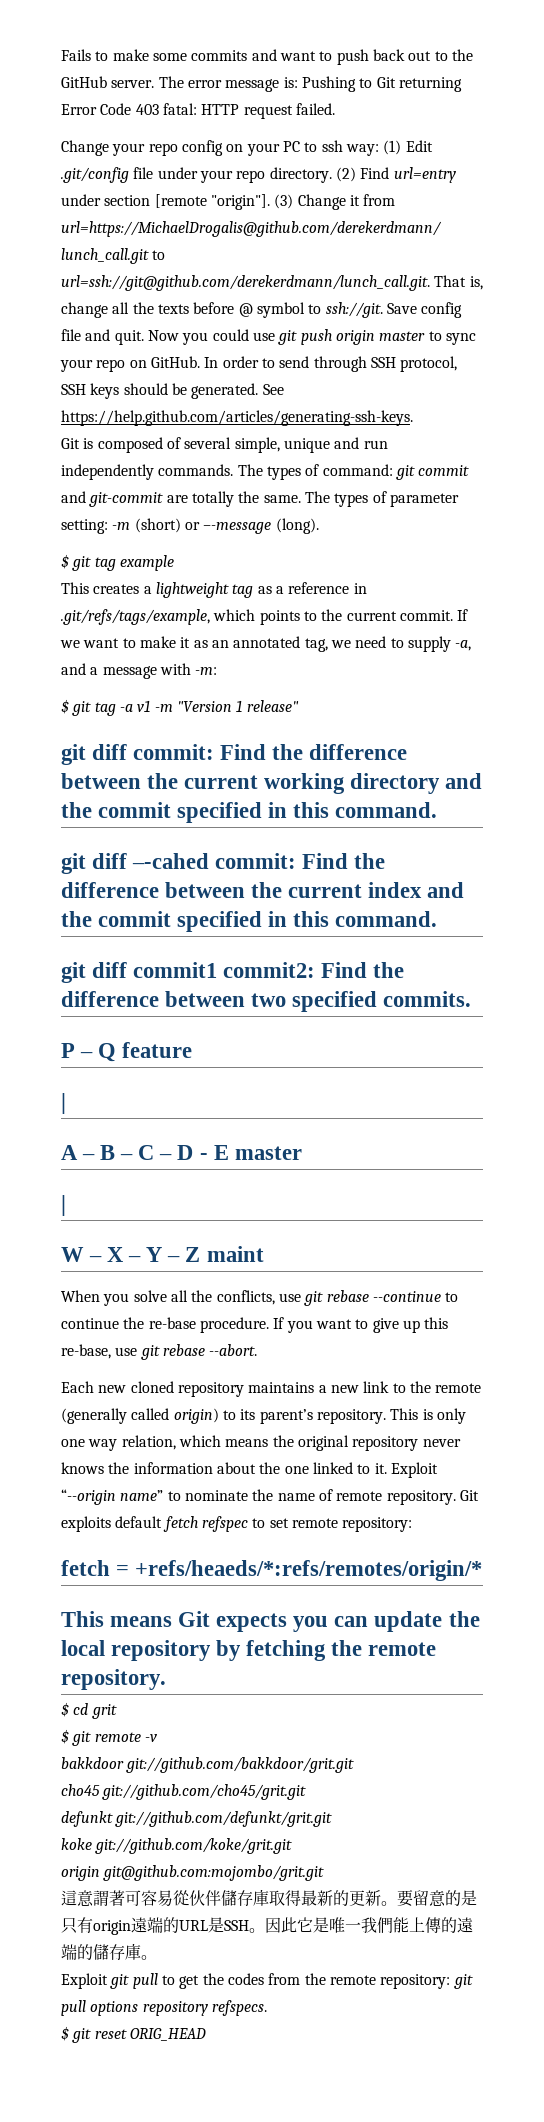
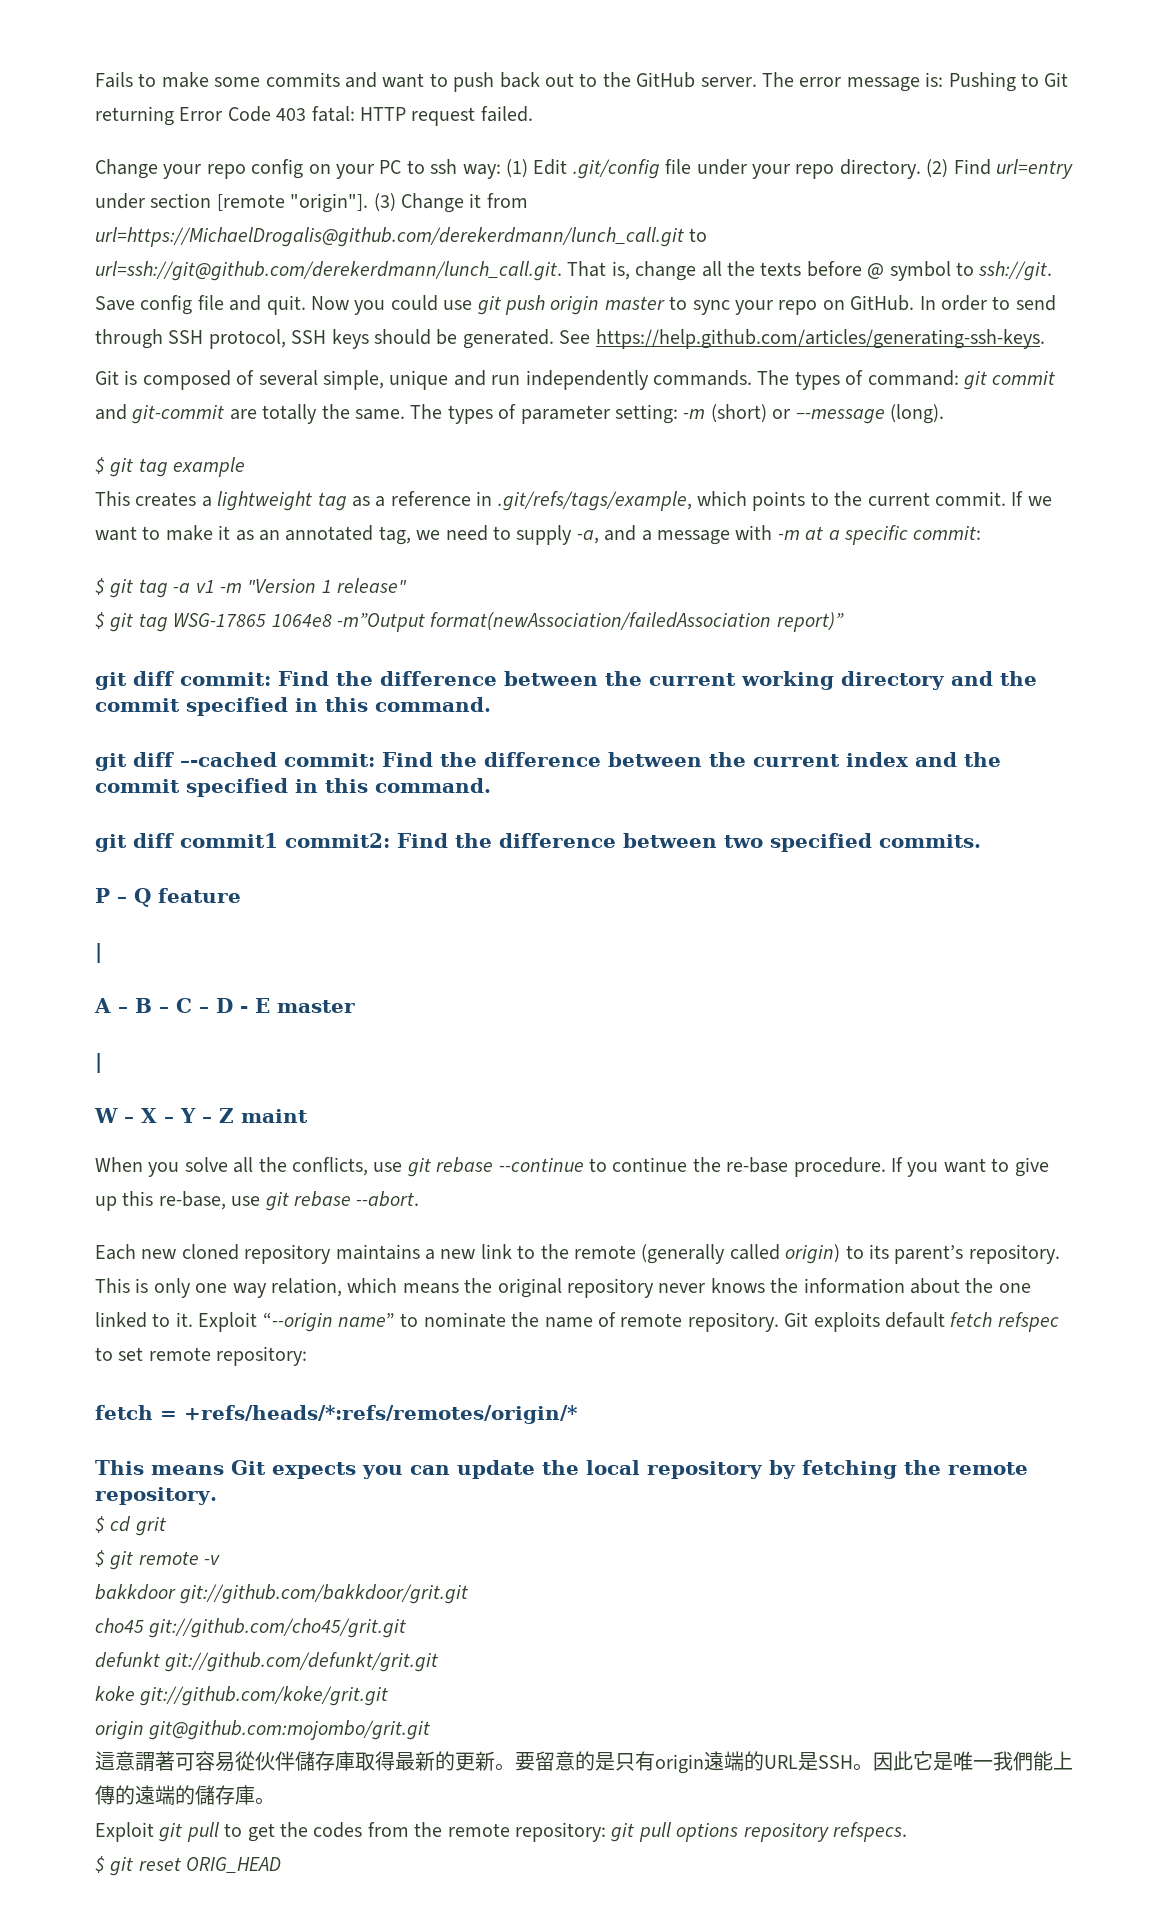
- If we want to make it as an annotated tag, we need to supply -a, and a message with -m:
+ If we want to make it as an annotated tag, we need to supply -a, and a message with -m at a specific commit:
+ $ git tag WSG-17865 1064e8 -m”Output format(newAssociation/failedAssociation report)”
- git diff –-cahed commit: Find the difference between the current index and the commit specified in this command.
+ git diff –-cached commit: Find the difference between the current index and the commit specified in this command.
- fetch = +refs/heaeds/*:refs/remotes/origin/*
+ fetch = +refs/heads/*:refs/remotes/origin/*

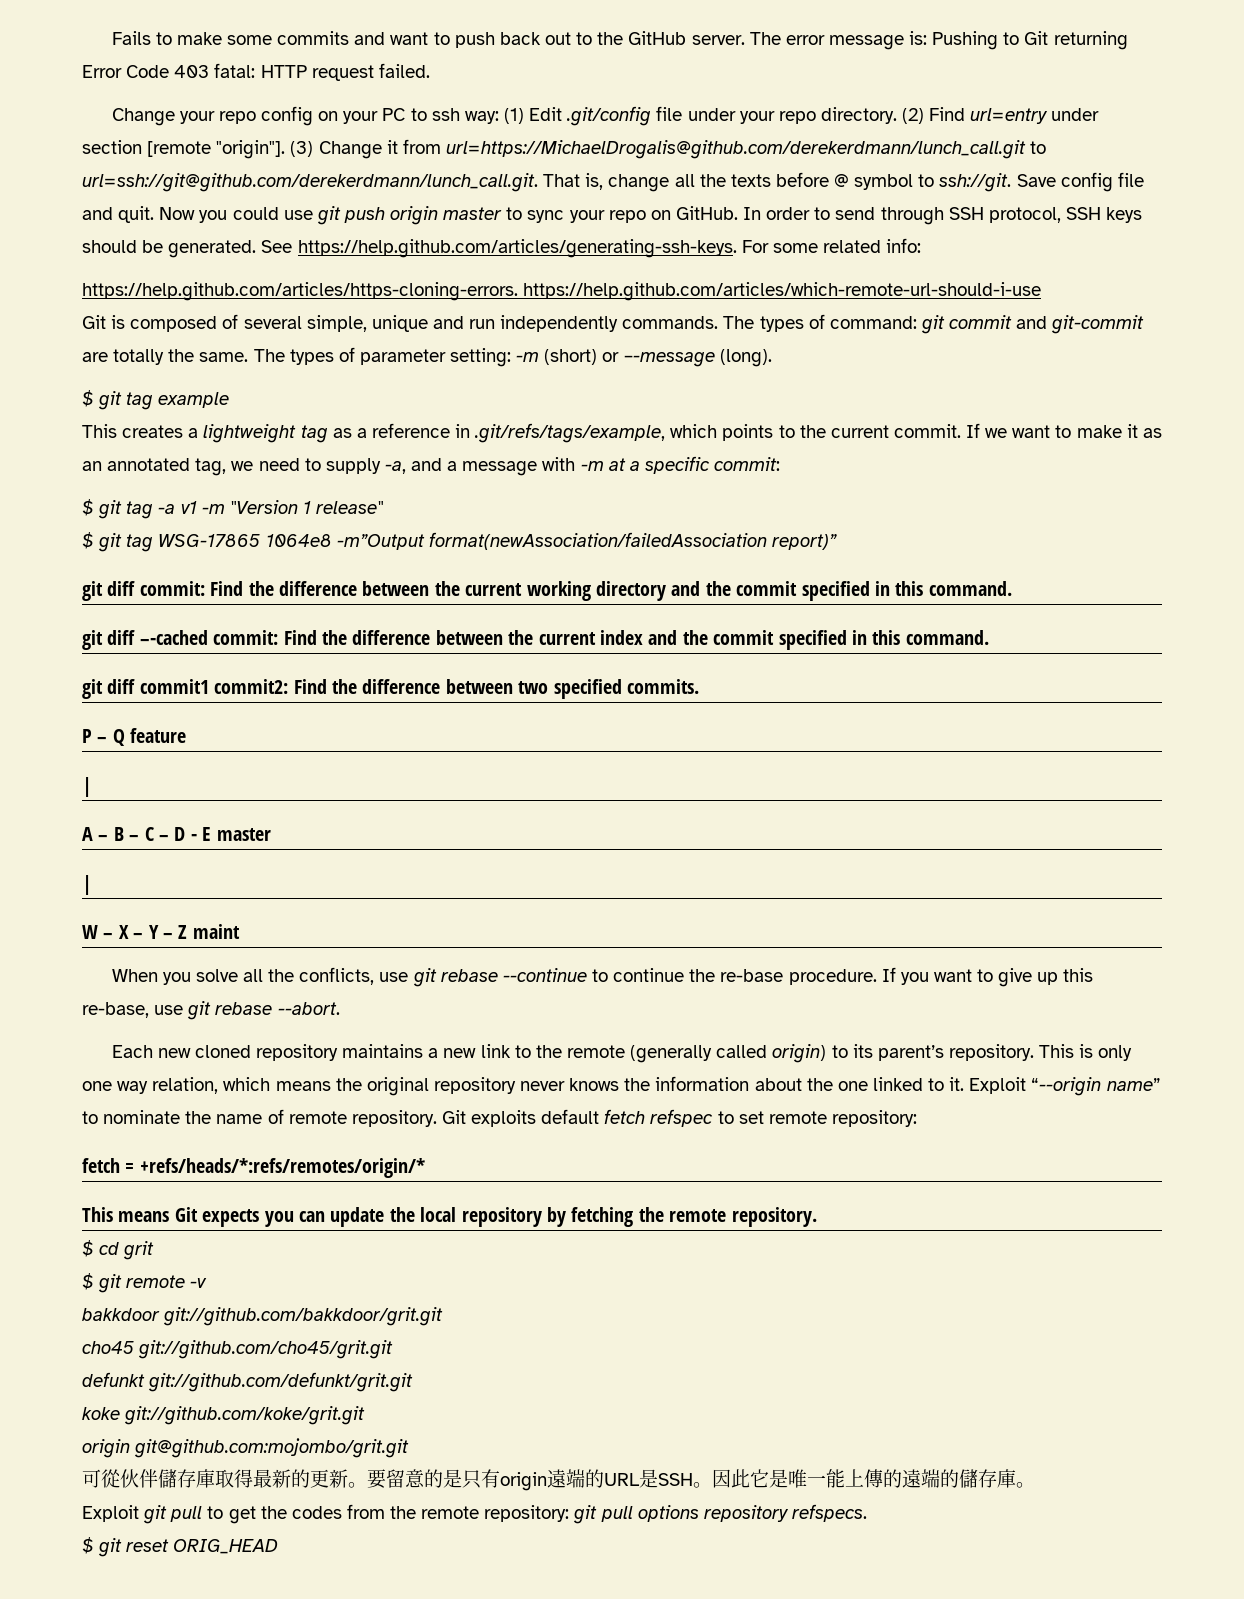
- See https://help.github.com/articles/generating-ssh-keys.
+ See https://help.github.com/articles/generating-ssh-keys. For some related info:
+ https://help.github.com/articles/https-cloning-errors. https://help.github.com/articles/which-remote-url-should-i-use
- 這意謂著可容易從伙伴儲存庫取得最新的更新。
+ 可從伙伴儲存庫取得最新的更新。
- 因此它是唯一我們能上傳的遠端的儲存庫。
+ 因此它是唯一能上傳的遠端的儲存庫。

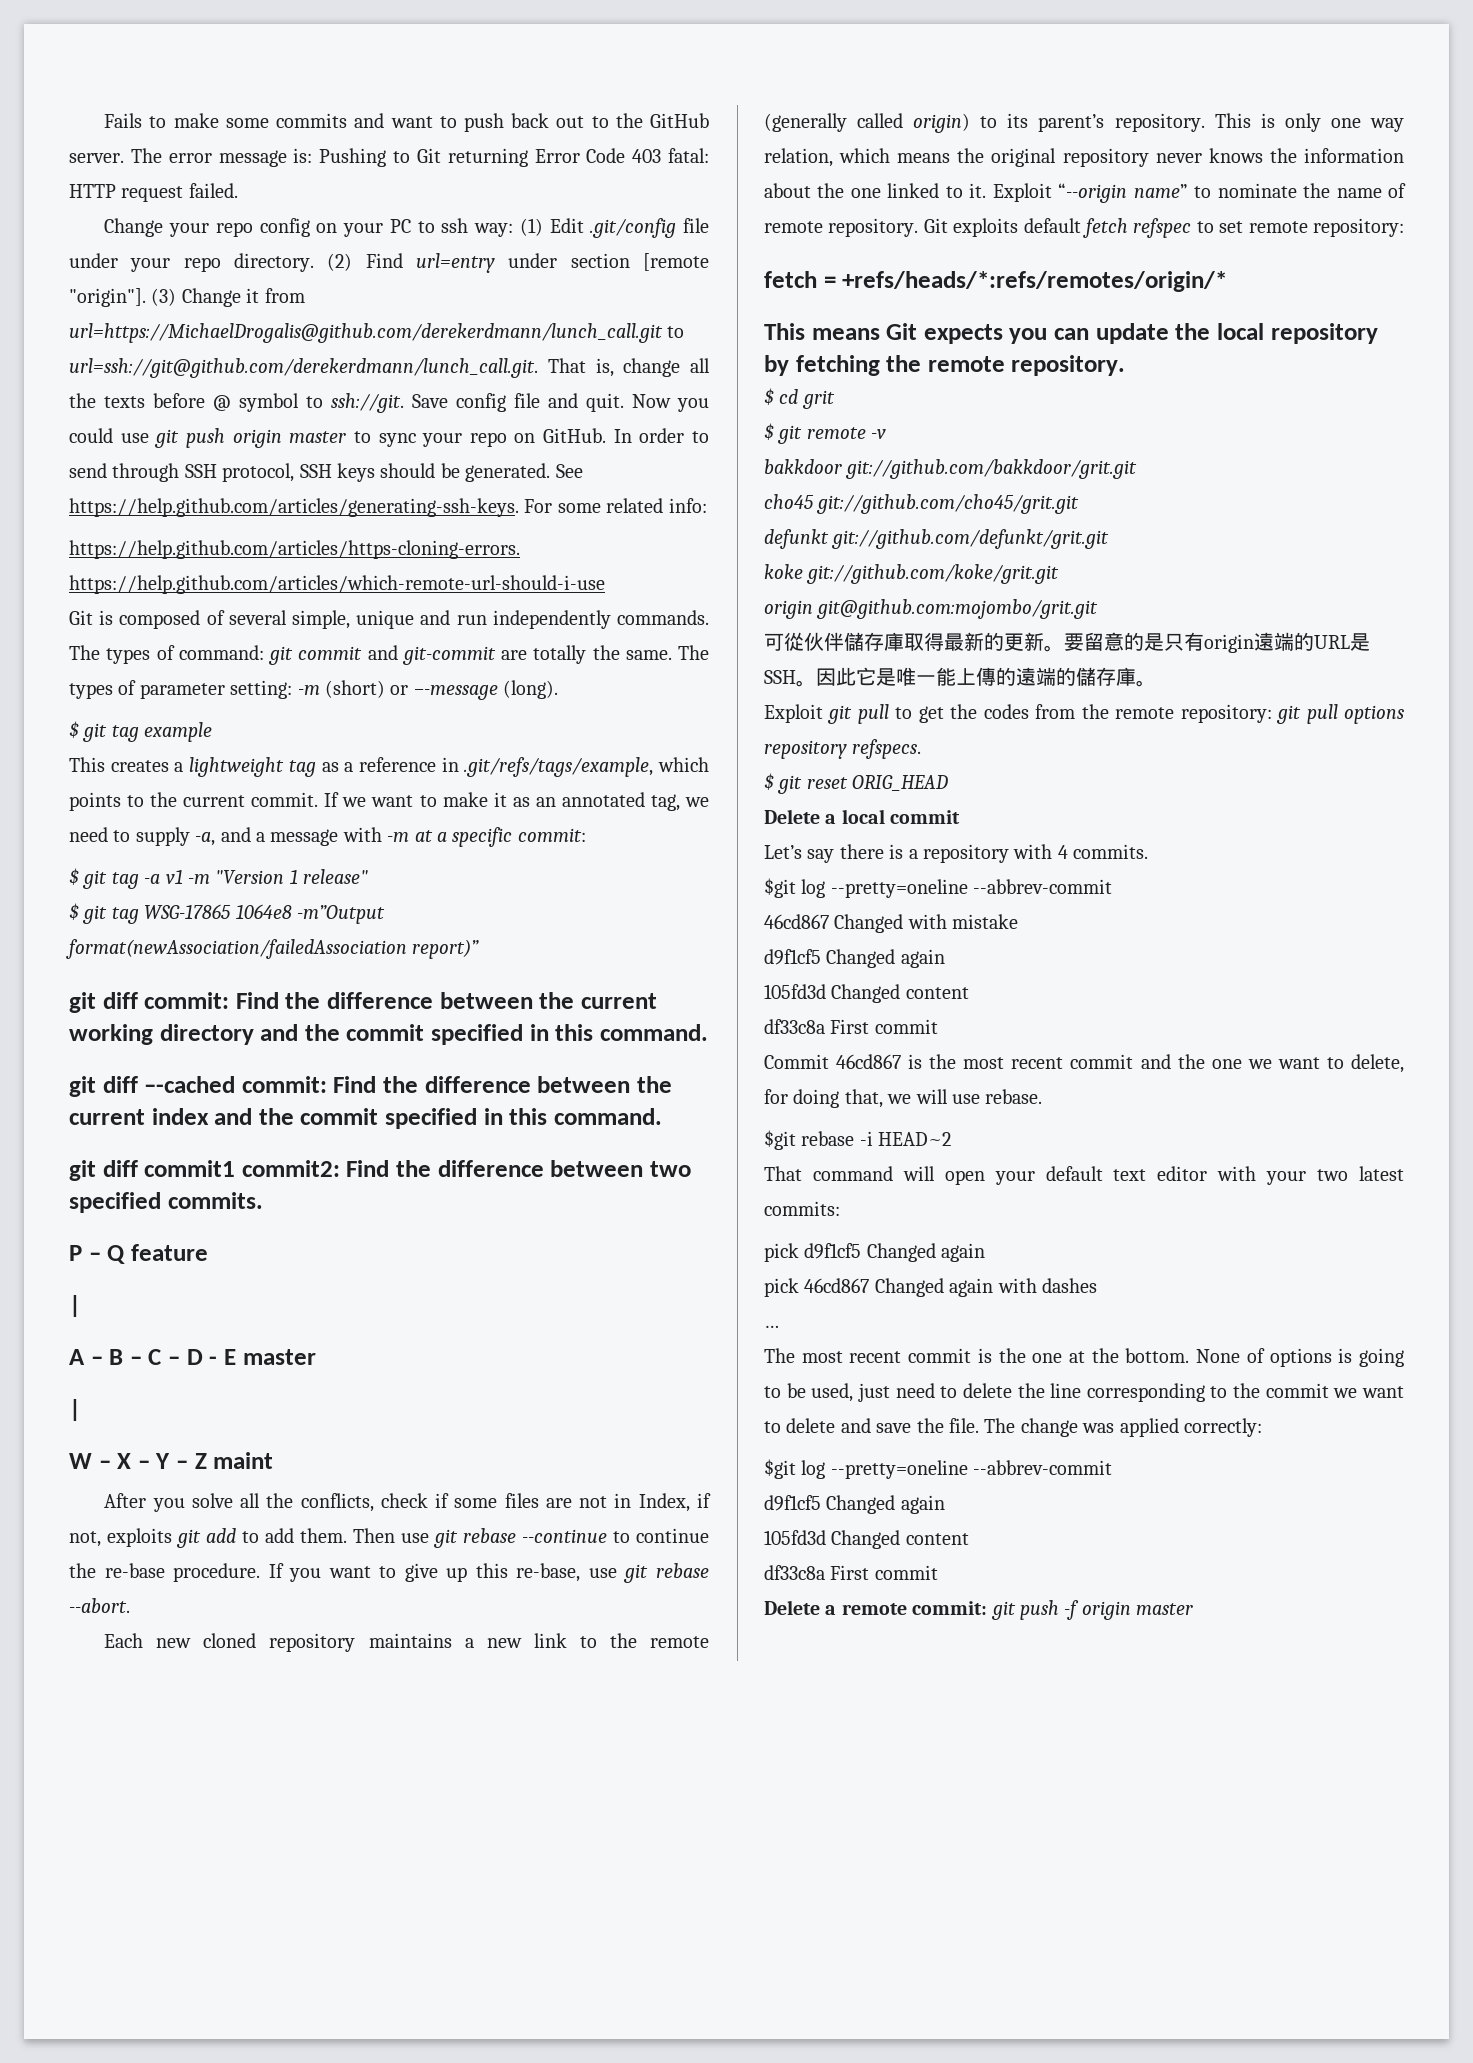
- When you solve all the conflicts, use git rebase --continue to continue the re-base procedure.
+ After you solve all the conflicts, check if some files are not in Index, if not, exploits git add to add them. Then use git rebase --continue to continue the re-base procedure.
+ Delete a local commit
+ Let’s say there is a repository with 4 commits.
+ $git log --pretty=oneline --abbrev-commit
+ 46cd867 Changed with mistake
+ d9f1cf5 Changed again
+ 105fd3d Changed content
+ df33c8a First commit
+ Commit 46cd867 is the most recent commit and the one we want to delete, for doing that, we will use rebase.
+ $git rebase -i HEAD~2
+ That command will open your default text editor with your two latest commits:
+ pick d9f1cf5 Changed again
+ pick 46cd867 Changed again with dashes
+ …
+ The most recent commit is the one at the bottom. None of options is going to be used, just need to delete the line corresponding to the commit we want to delete and save the file. The change was applied correctly:
+ $git log --pretty=oneline --abbrev-commit
+ d9f1cf5 Changed again
+ 105fd3d Changed content
+ df33c8a First commit
+ Delete a remote commit: git push -f origin master

